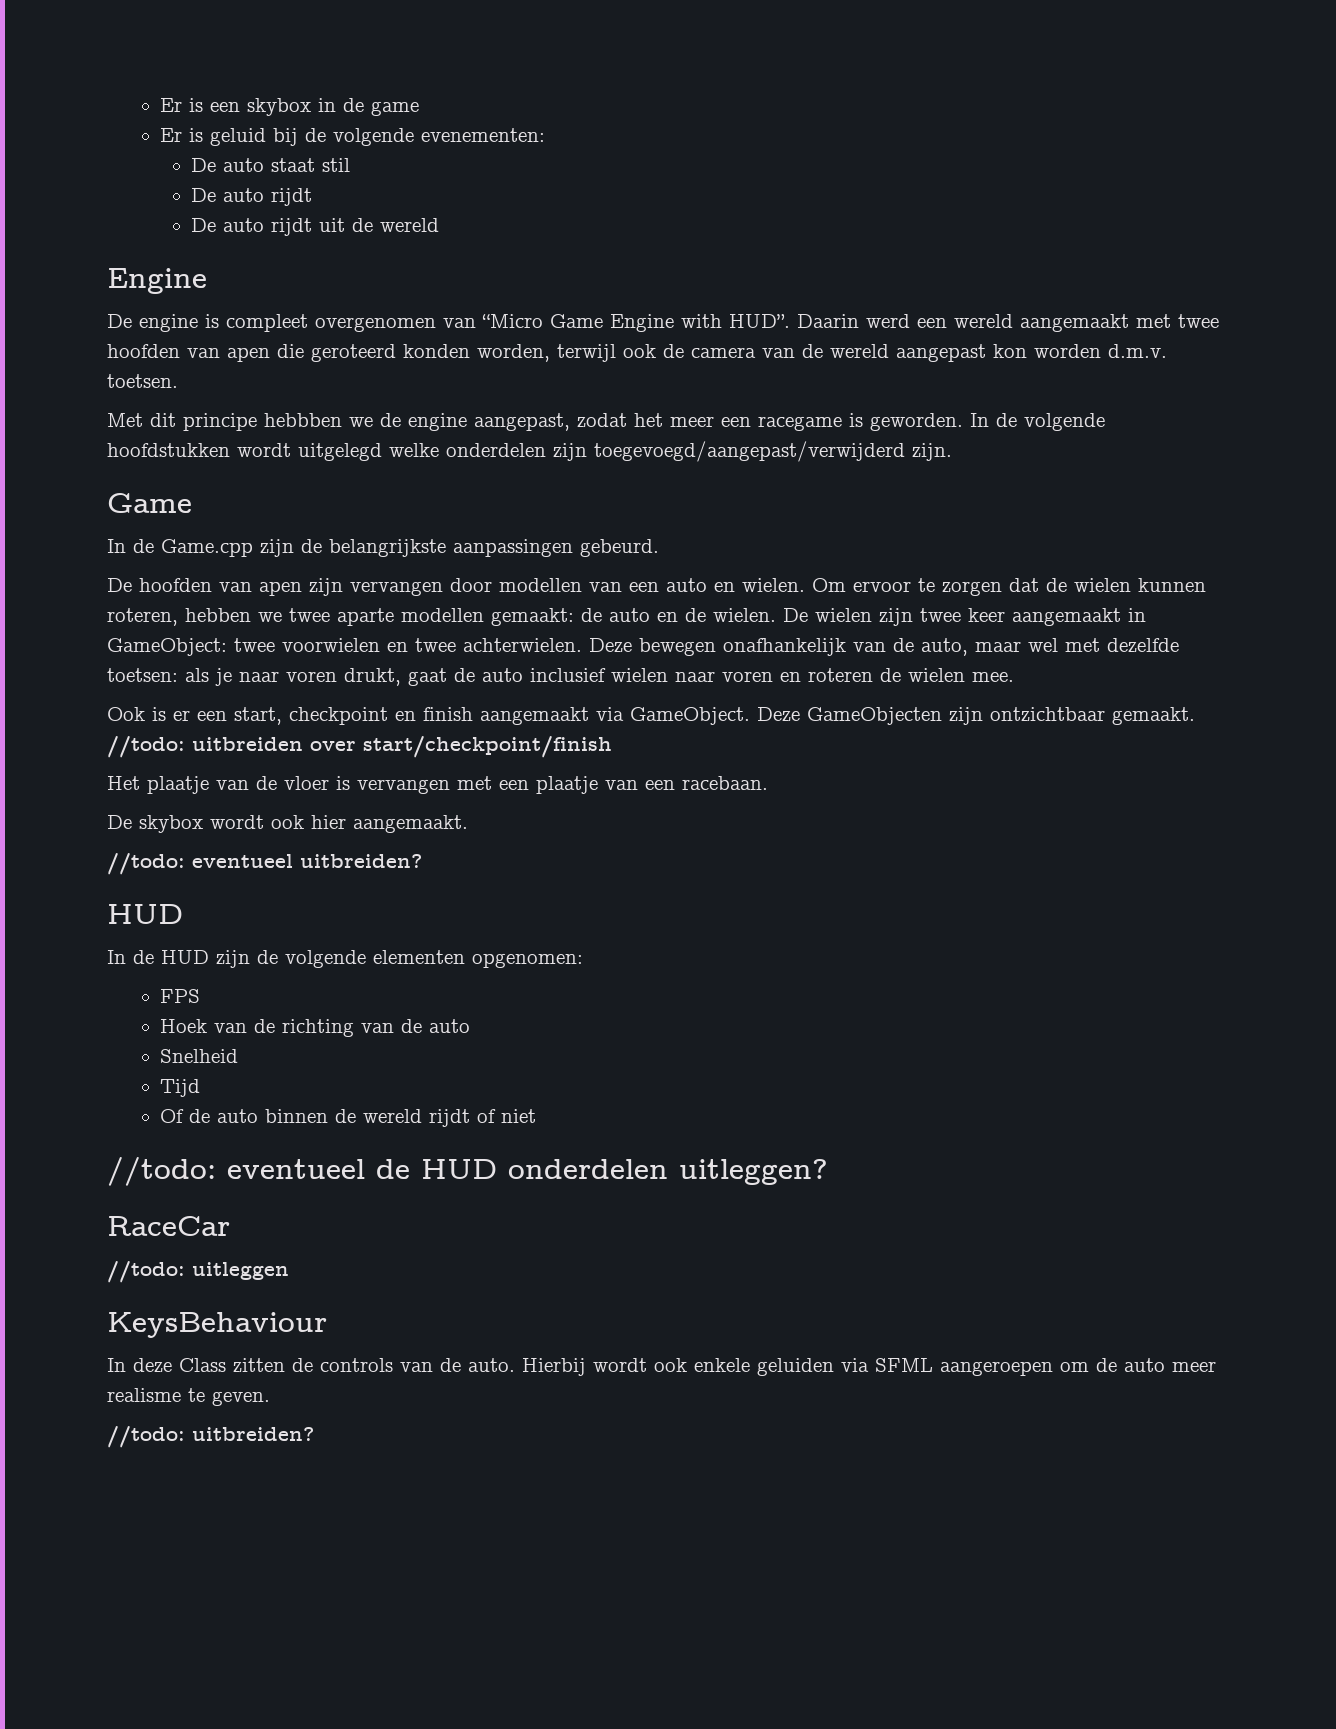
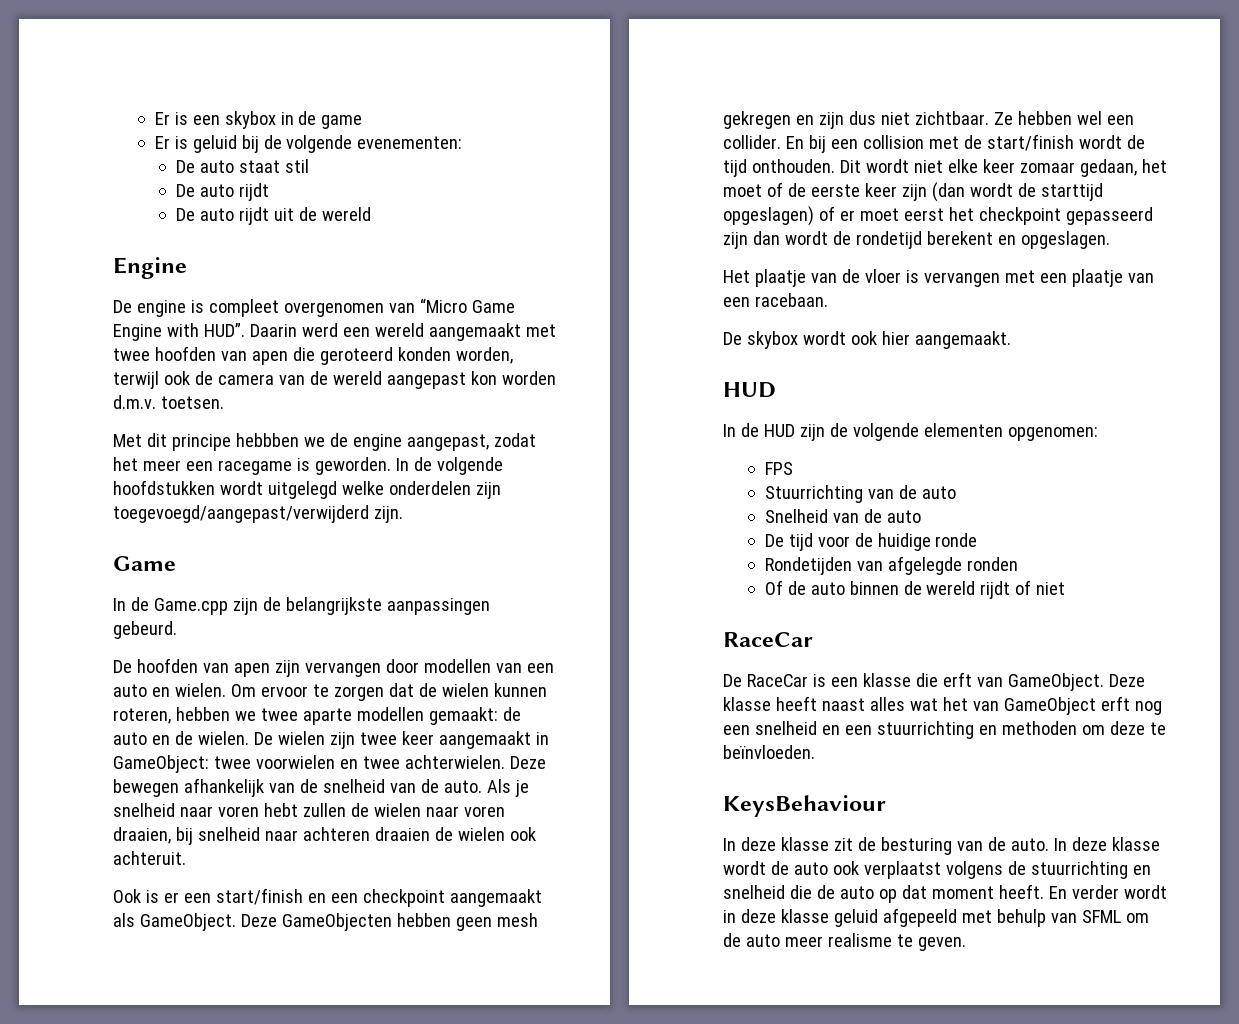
- Deze bewegen onafhankelijk van de auto, maar wel met dezelfde toetsen: als je naar voren drukt, gaat de auto inclusief wielen naar voren en roteren de wielen mee.
- Ook is er een start, checkpoint en finish aangemaakt via GameObject. Deze GameObjecten zijn ontzichtbaar gemaakt. //todo: uitbreiden over start/checkpoint/finish
+ Deze bewegen afhankelijk van de snelheid van de auto. Als je snelheid naar voren hebt zullen de wielen naar voren draaien, bij snelheid naar achteren draaien de wielen ook achteruit.
+ Ook is er een start/finish en een checkpoint aangemaakt als GameObject. Deze GameObjecten hebben geen mesh gekregen en zijn dus niet zichtbaar. Ze hebben wel een collider. En bij een collision met de start/finish wordt de tijd onthouden. Dit wordt niet elke keer zomaar gedaan, het moet of de eerste keer zijn (dan wordt de starttijd opgeslagen) of er moet eerst het checkpoint gepasseerd zijn dan wordt de rondetijd berekent en opgeslagen.
- //todo: eventueel uitbreiden?
- Hoek van de richting van de auto
+ Stuurrichting van de auto
- Snelheid
- Tijd
+ Snelheid van de auto
+ De tijd voor de huidige ronde
+ Rondetijden van afgelegde ronden
  Of de auto binnen de wereld rijdt of niet
- //todo: eventueel de HUD onderdelen uitleggen?
  RaceCar
- //todo: uitleggen
+ De RaceCar is een klasse die erft van GameObject. Deze klasse heeft naast alles wat het van GameObject erft nog een snelheid en een stuurrichting en methoden om deze te beïnvloeden.
  KeysBehaviour
- In deze Class zitten de controls van de auto. Hierbij wordt ook enkele geluiden via SFML aangeroepen om de auto meer realisme te geven.
+ In deze klasse zit de besturing van de auto. In deze klasse wordt de auto ook verplaatst volgens de stuurrichting en snelheid die de auto op dat moment heeft. En verder wordt in deze klasse geluid afgepeeld met behulp van SFML om de auto meer realisme te geven.
- //todo: uitbreiden?

